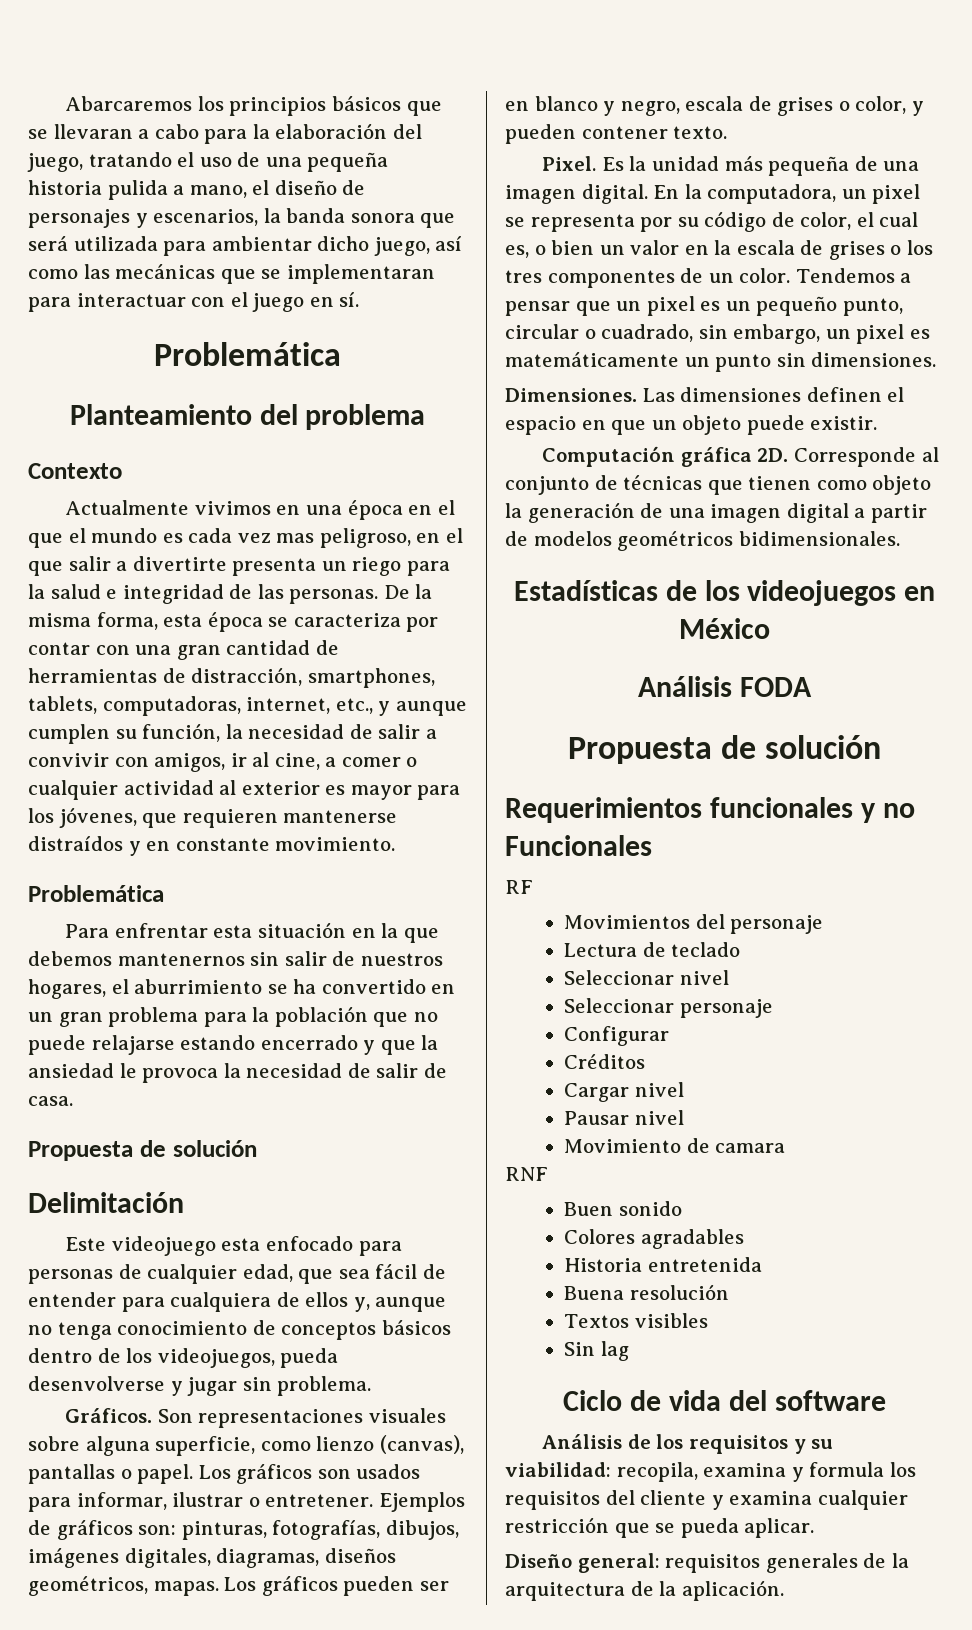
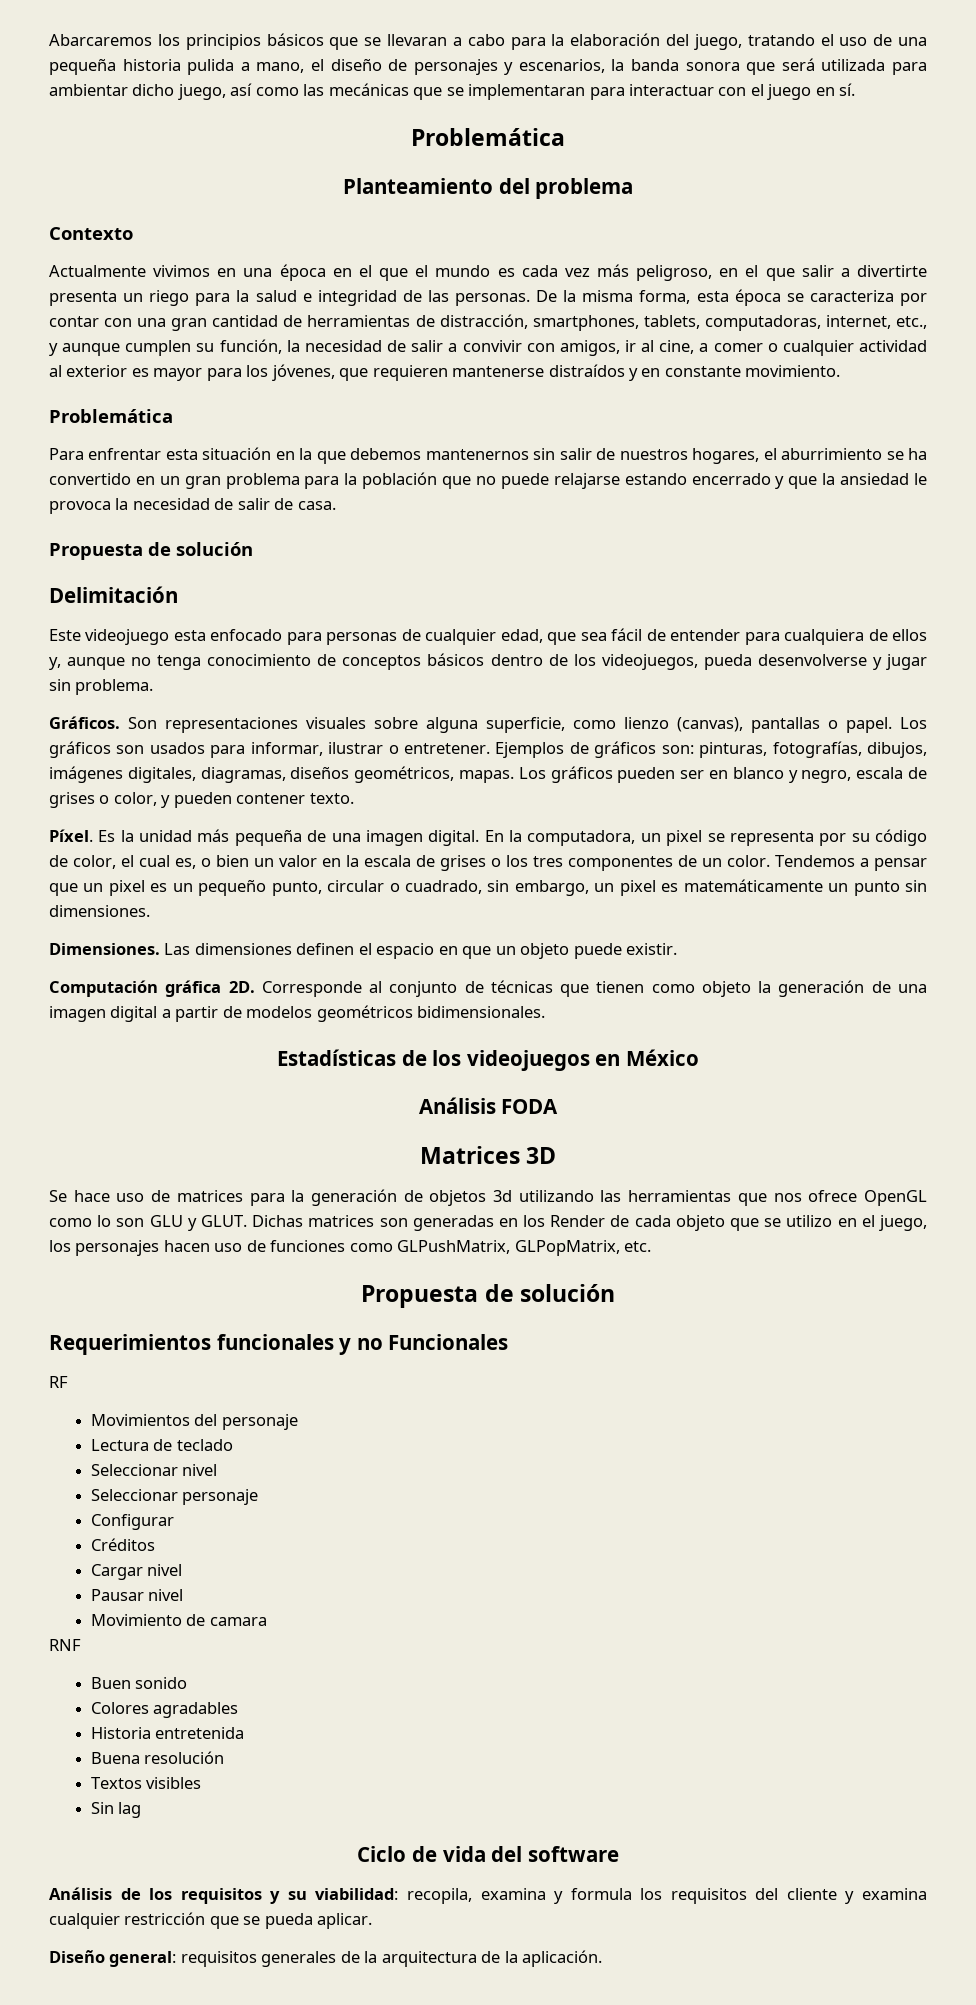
- Actualmente vivimos en una época en el que el mundo es cada vez mas peligroso, en el que salir a divertirte presenta un riego para la salud e integridad de las personas.
+ Actualmente vivimos en una época en el que el mundo es cada vez más peligroso, en el que salir a divertirte presenta un riego para la salud e integridad de las personas.
- Pixel.
+ Píxel.
+ Matrices 3D
+ Se hace uso de matrices para la generación de objetos 3d utilizando las herramientas que nos ofrece OpenGL como lo son GLU y GLUT. Dichas matrices son generadas en los Render de cada objeto que se utilizo en el juego, los personajes hacen uso de funciones como GLPushMatrix, GLPopMatrix, etc.

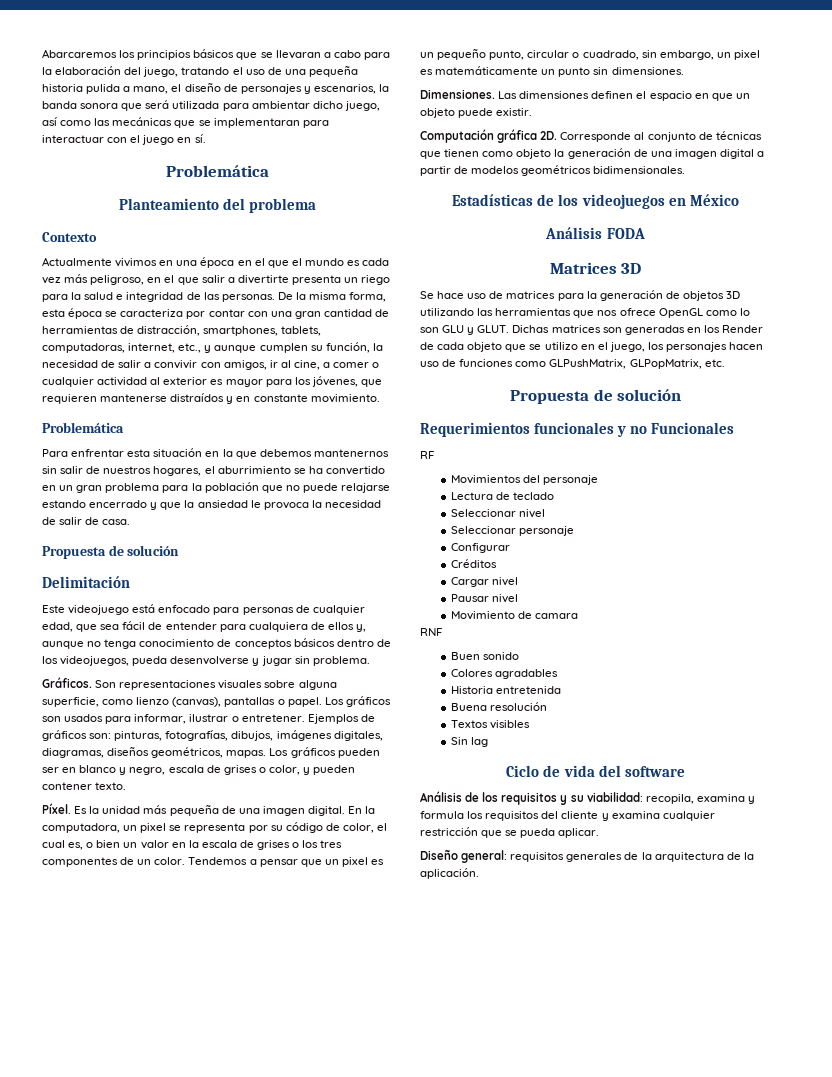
- Este videojuego esta enfocado para personas de cualquier edad, que sea fácil de entender para cualquiera de ellos y, aunque no tenga conocimiento de conceptos básicos dentro de los videojuegos, pueda desenvolverse y jugar sin problema.
+ Este videojuego está enfocado para personas de cualquier edad, que sea fácil de entender para cualquiera de ellos y, aunque no tenga conocimiento de conceptos básicos dentro de los videojuegos, pueda desenvolverse y jugar sin problema.
- Se hace uso de matrices para la generación de objetos 3d utilizando las herramientas que nos ofrece OpenGL como lo son GLU y GLUT.
+ Se hace uso de matrices para la generación de objetos 3D utilizando las herramientas que nos ofrece OpenGL como lo son GLU y GLUT.

